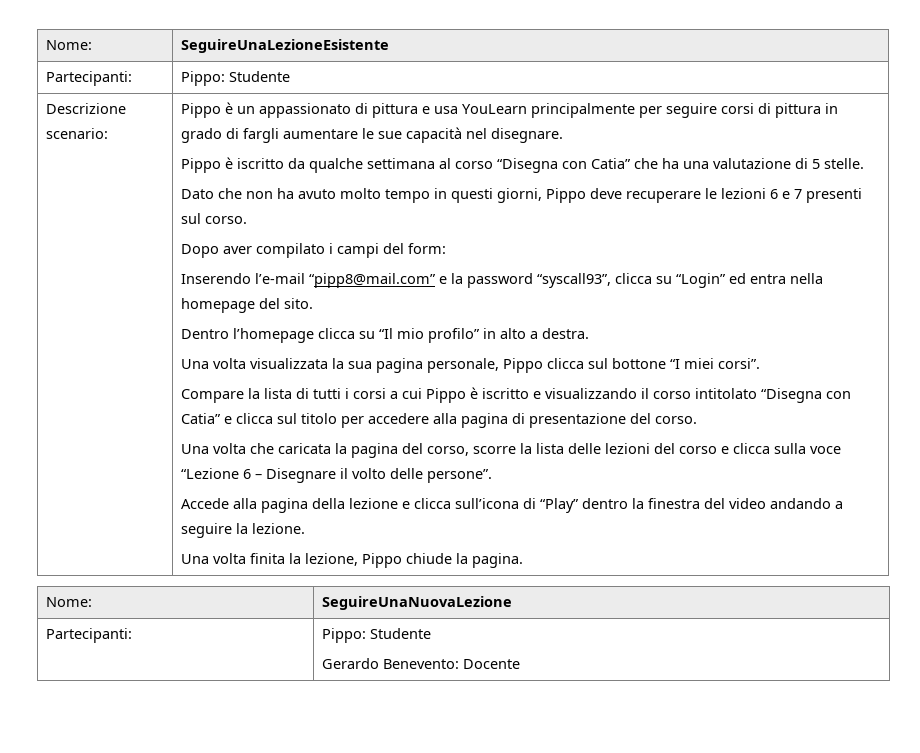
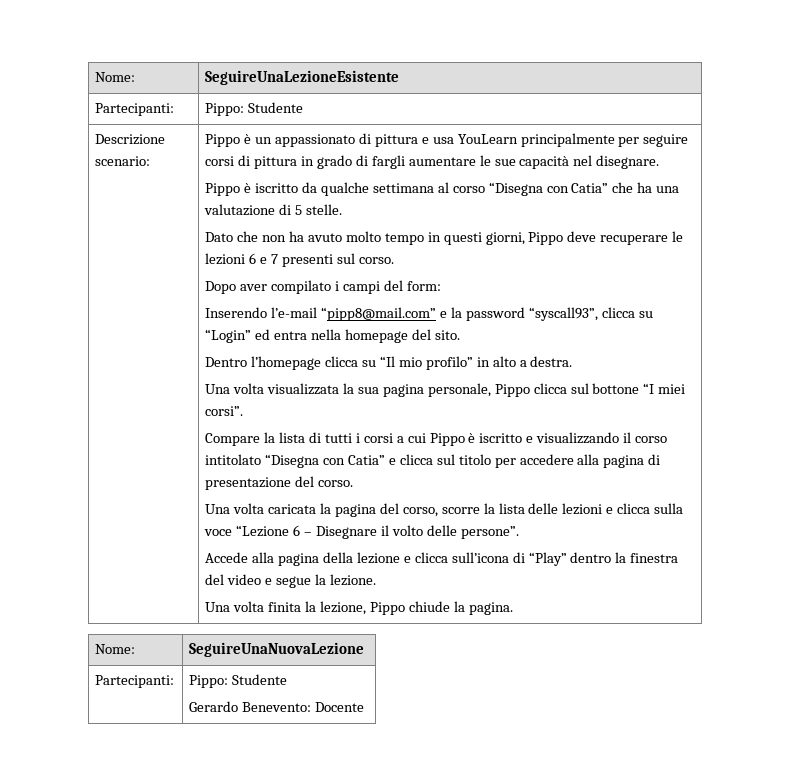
- Una volta che caricata la pagina del corso, scorre la lista delle lezioni del corso e clicca sulla voce “Lezione 6 – Disegnare il volto delle persone”.
+ Una volta caricata la pagina del corso, scorre la lista delle lezioni e clicca sulla voce “Lezione 6 – Disegnare il volto delle persone”.
- Accede alla pagina della lezione e clicca sull’icona di “Play” dentro la finestra del video andando a seguire la lezione.
+ Accede alla pagina della lezione e clicca sull’icona di “Play” dentro la finestra del video e segue la lezione.

